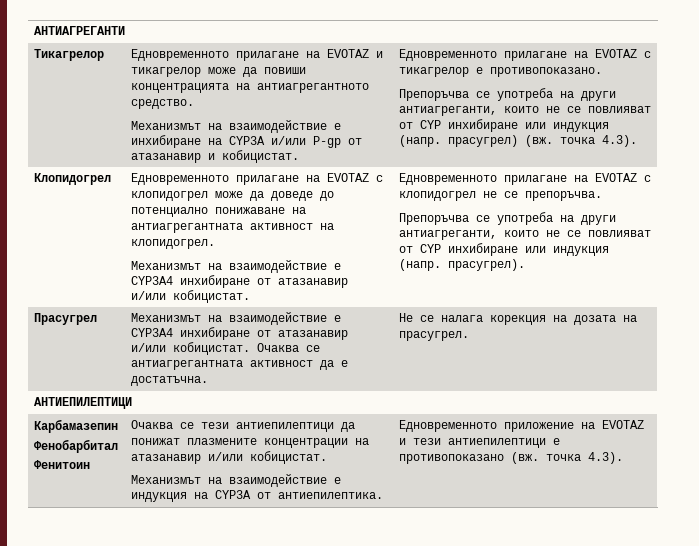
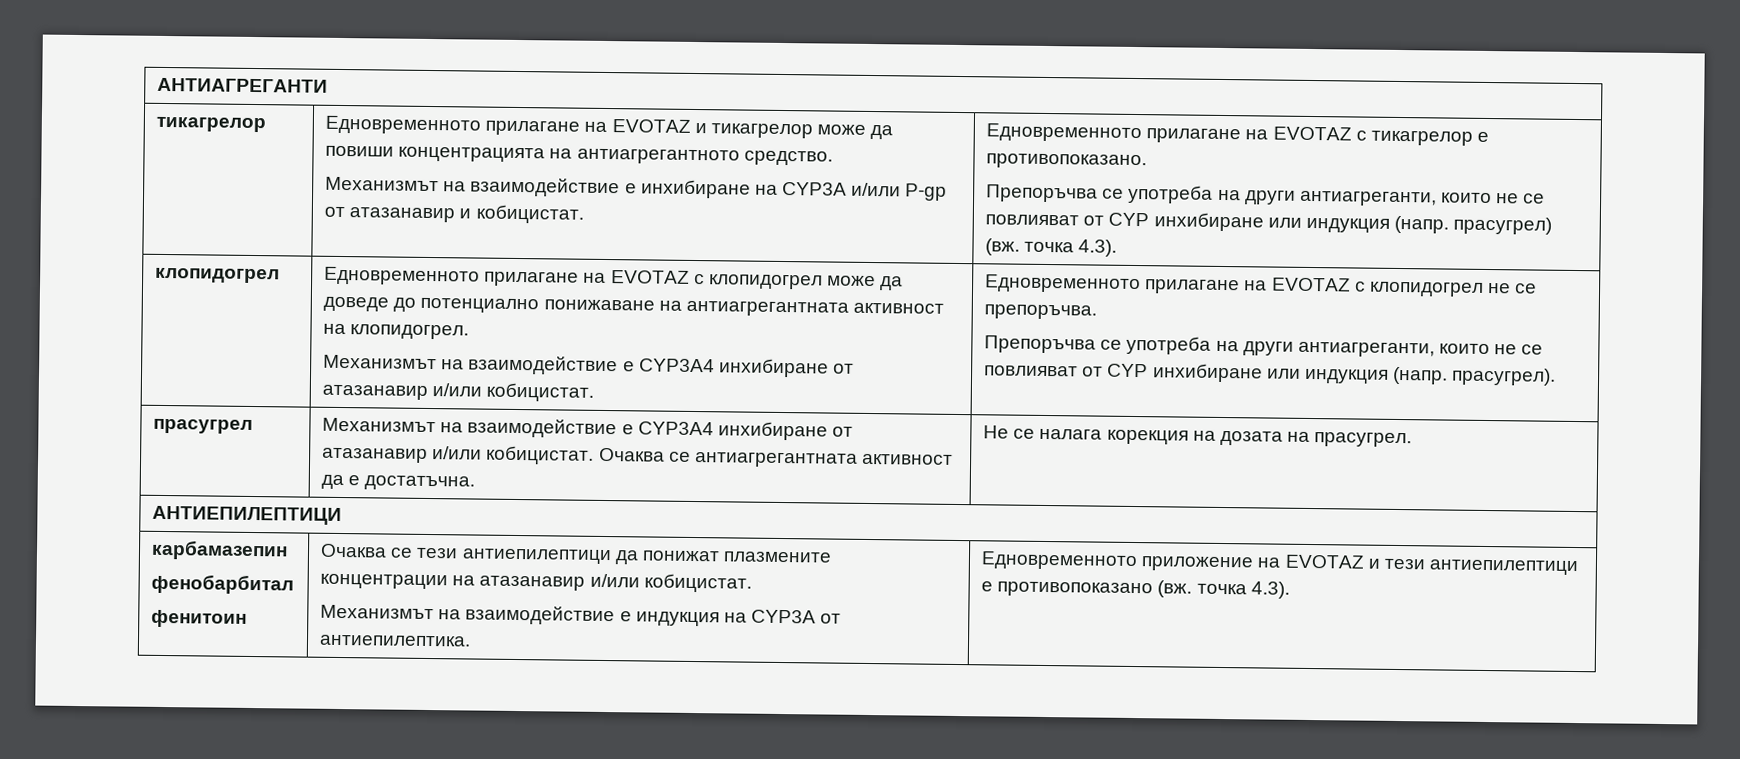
  АНТИАГРЕГАНТИ
- Тикагрелор
+ тикагрелор
  Препоръчва се употреба на други антиагреганти, които не се повлияват от CYP инхибиране или индукция (напр. прасугрел) (вж. точка 4.3).
- Клопидогрел
+ клопидогрел
- Прасугрел | Механизмът на взаимодействие е CYP3A4 инхибиране от атазанавир и/или кобицистат. Очаква се антиагрегантната активност да е достатъчна. | Не се налага корекция на дозата на прасугрел.
+ прасугрел | Механизмът на взаимодействие е CYP3A4 инхибиране от атазанавир и/или кобицистат. Очаква се антиагрегантната активност да е достатъчна. | Не се налага корекция на дозата на прасугрел.
- Карбамазепин
- Фенобарбитал
- Фенитоин | Очаква се тези антиепилептици да понижат плазмените концентрации на атазанавир и/или кобицистат.
+ карбамазепин
+ фенобарбитал
+ фенитоин | Очаква се тези антиепилептици да понижат плазмените концентрации на атазанавир и/или кобицистат.

